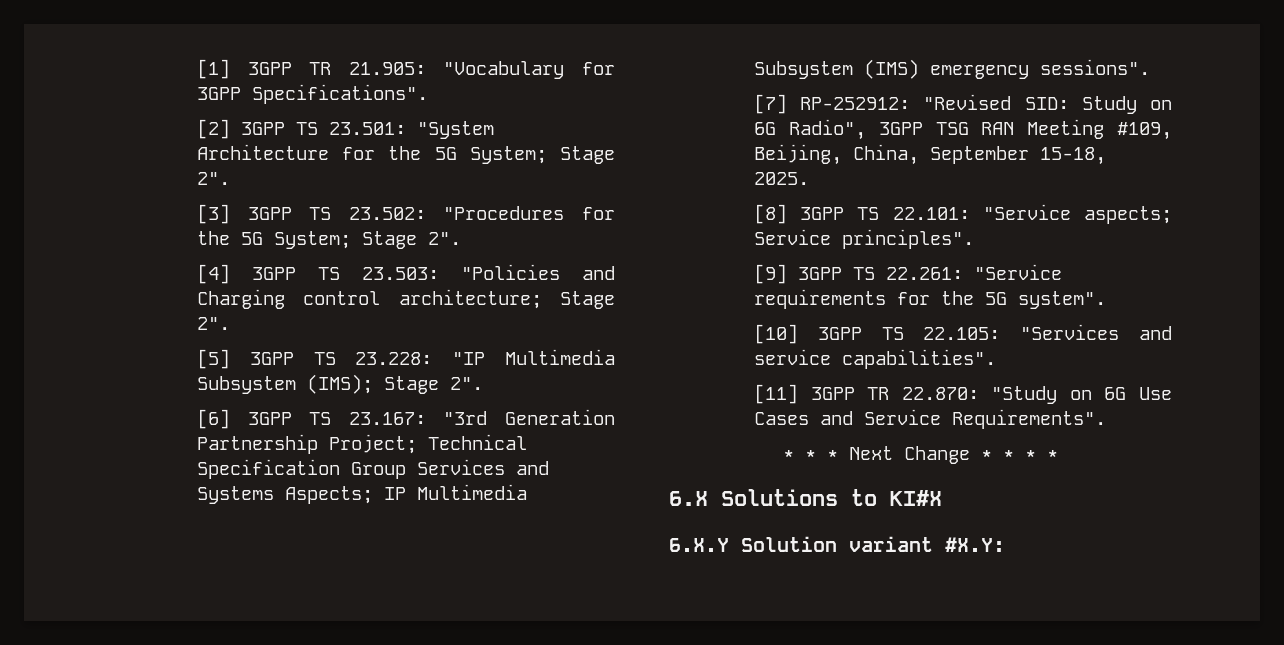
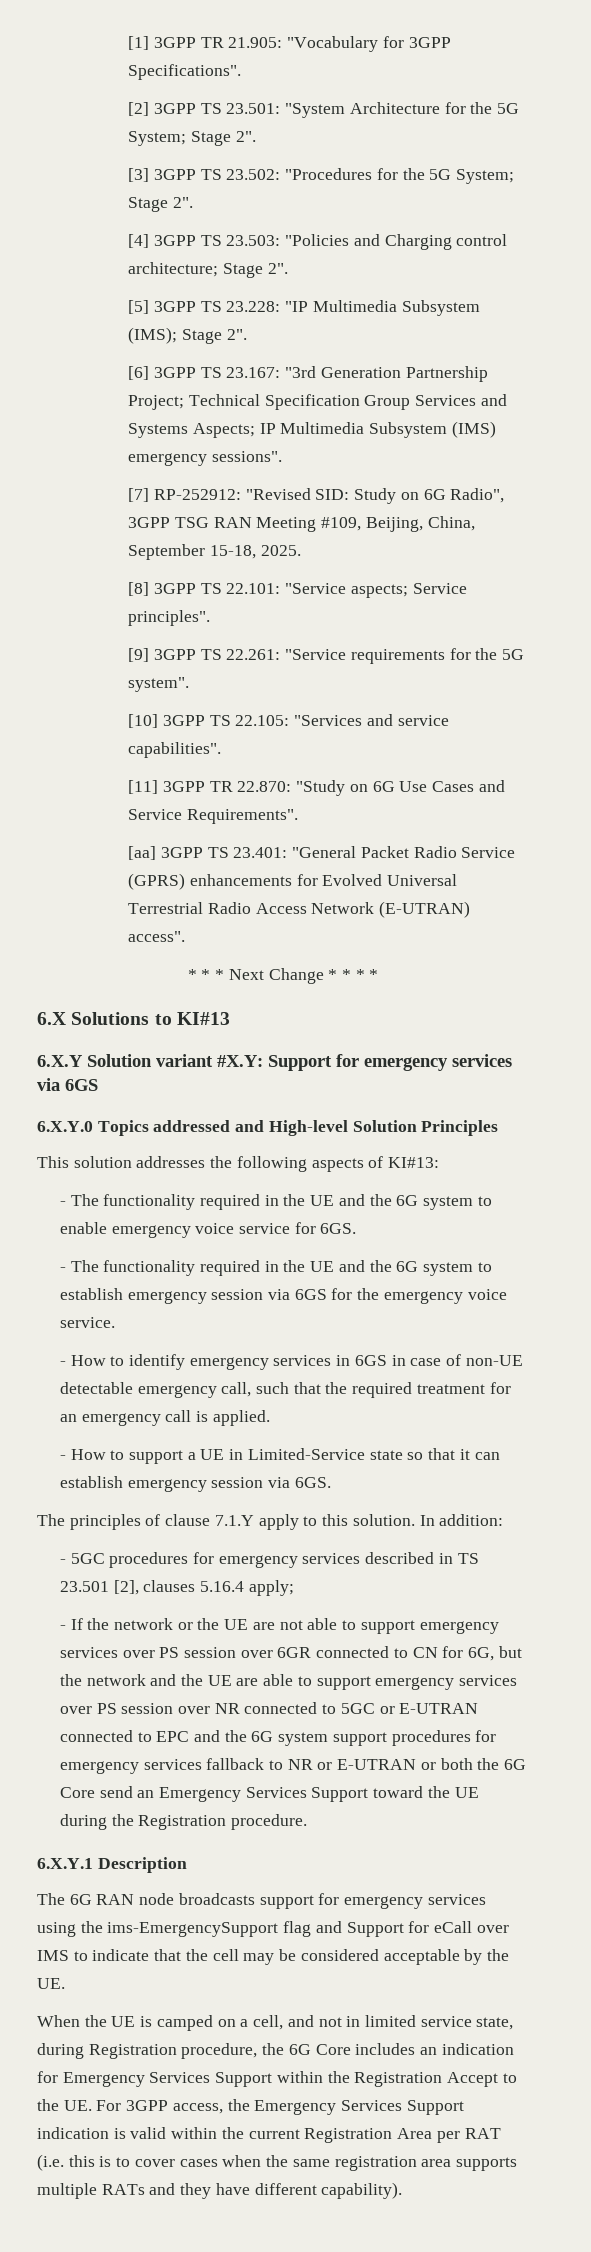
+ [aa] 3GPP TS 23.401: "General Packet Radio Service (GPRS) enhancements for Evolved Universal Terrestrial Radio Access Network (E-UTRAN) access".
- 6.X Solutions to KI#X
+ 6.X Solutions to KI#13
- 6.X.Y Solution variant #X.Y:
+ 6.X.Y Solution variant #X.Y: Support for emergency services via 6GS
+ 6.X.Y.0 Topics addressed and High-level Solution Principles
+ This solution addresses the following aspects of KI#13:
+ - The functionality required in the UE and the 6G system to enable emergency voice service for 6GS.
+ - The functionality required in the UE and the 6G system to establish emergency session via 6GS for the emergency voice service.
+ - How to identify emergency services in 6GS in case of non-UE detectable emergency call, such that the required treatment for an emergency call is applied.
+ - How to support a UE in Limited-Service state so that it can establish emergency session via 6GS.
+ The principles of clause 7.1.Y apply to this solution. In addition:
+ - 5GC procedures for emergency services described in TS 23.501 [2], clauses 5.16.4 apply;
+ - If the network or the UE are not able to support emergency services over PS session over 6GR connected to CN for 6G, but the network and the UE are able to support emergency services over PS session over NR connected to 5GC or E-UTRAN connected to EPC and the 6G system support procedures for emergency services fallback to NR or E-UTRAN or both the 6G Core send an Emergency Services Support toward the UE during the Registration procedure.
+ 6.X.Y.1 Description
+ The 6G RAN node broadcasts support for emergency services using the ims-EmergencySupport flag and Support for eCall over IMS to indicate that the cell may be considered acceptable by the UE.
+ When the UE is camped on a cell, and not in limited service state, during Registration procedure, the 6G Core includes an indication for Emergency Services Support within the Registration Accept to the UE. For 3GPP access, the Emergency Services Support indication is valid within the current Registration Area per RAT (i.e. this is to cover cases when the same registration area supports multiple RATs and they have different capability).

